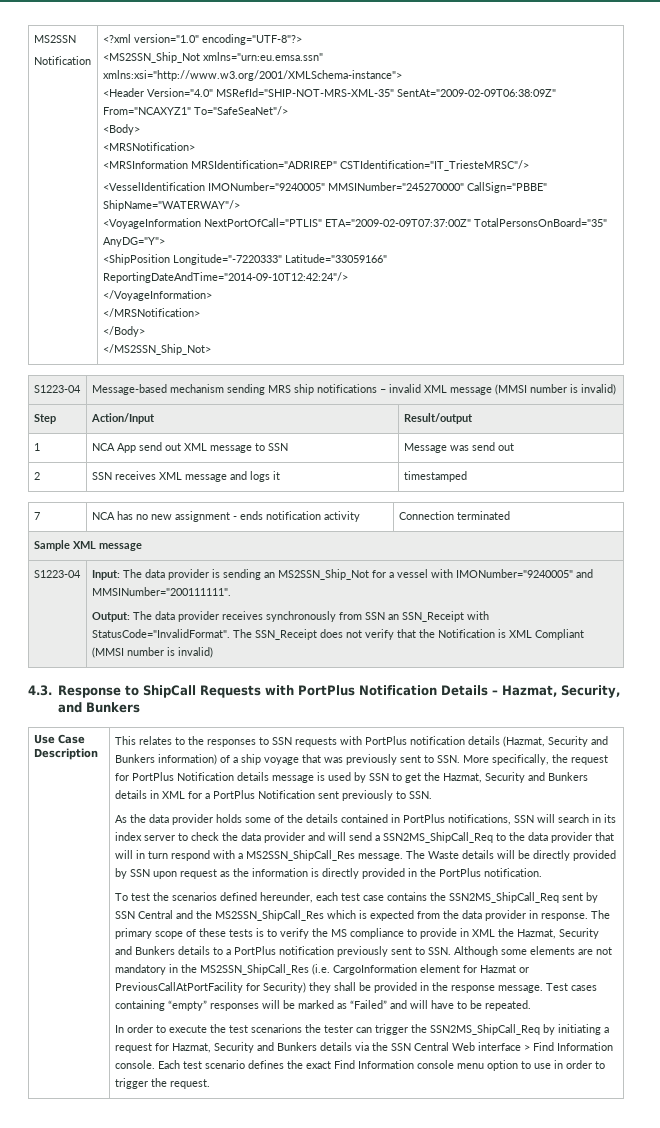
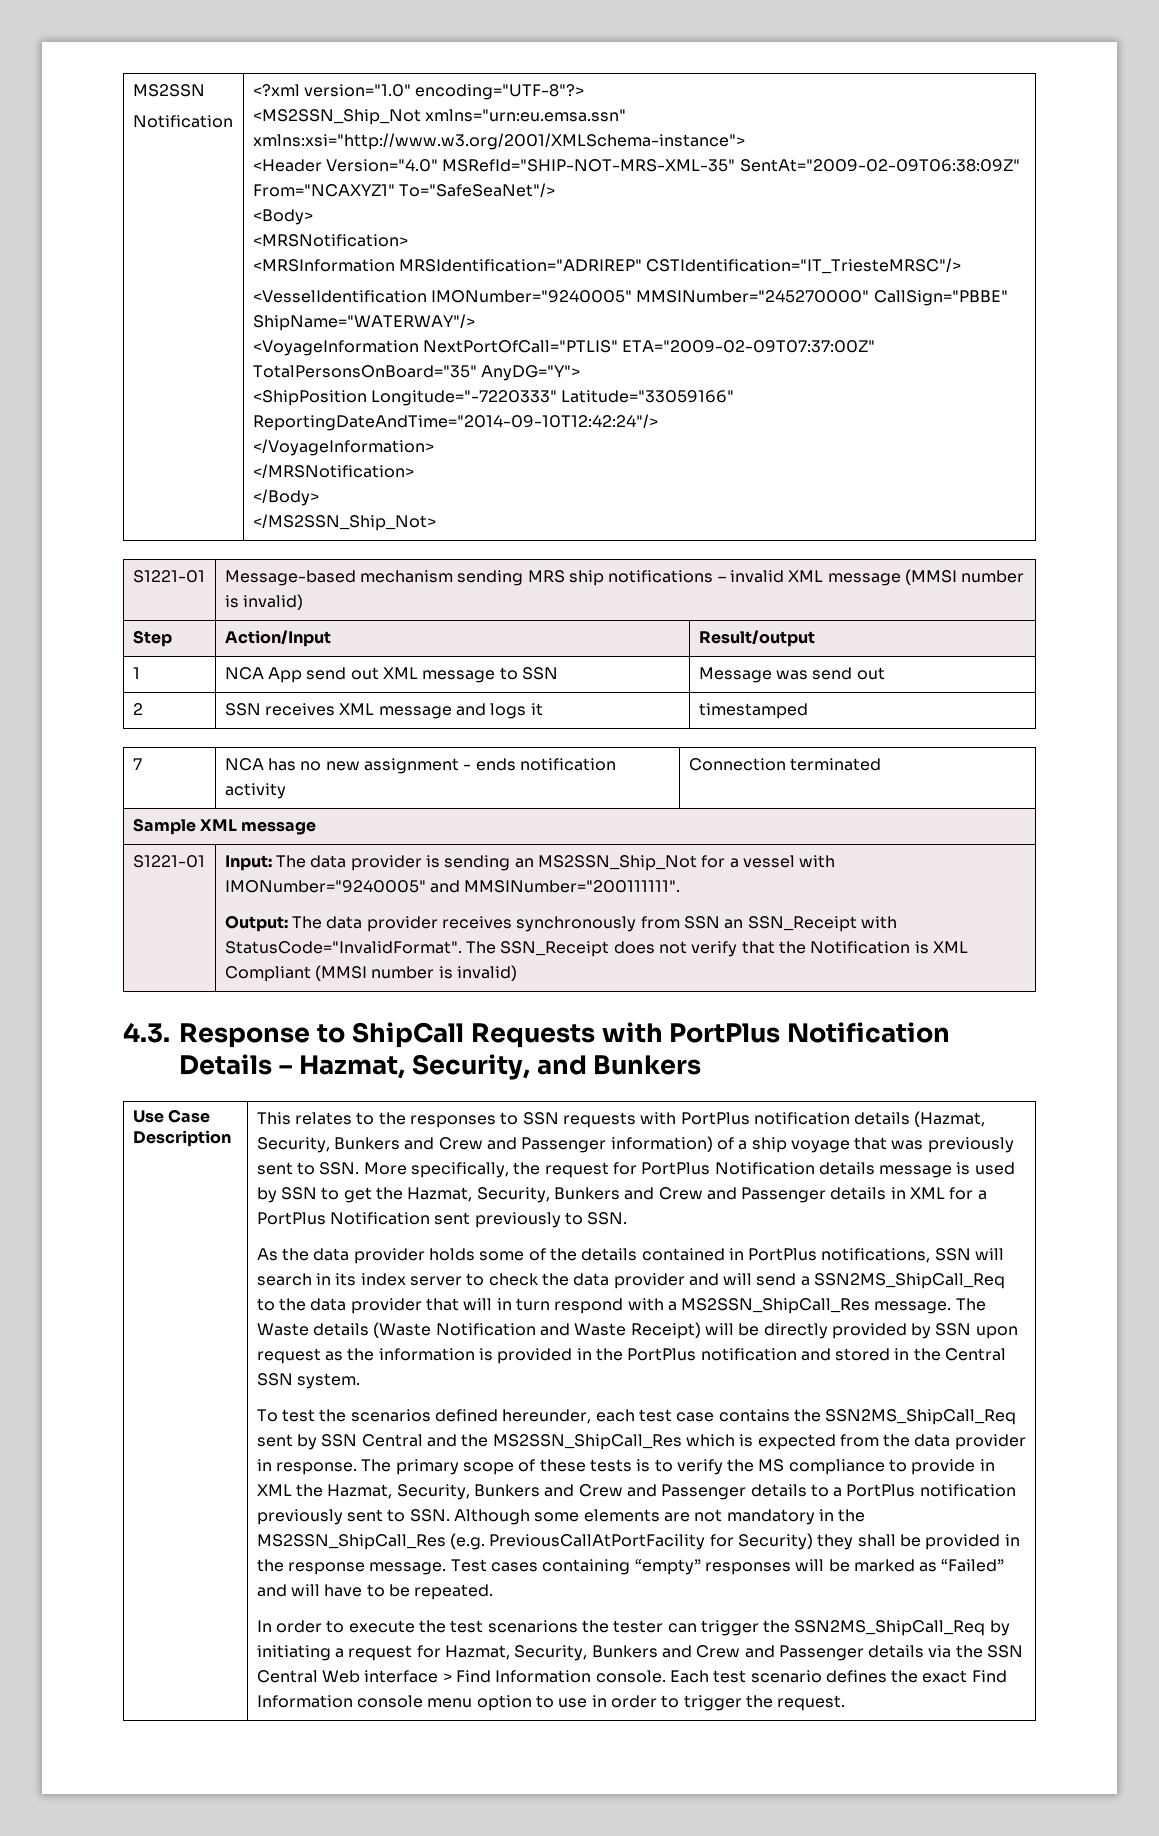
- S1223-04 | Message-based mechanism sending MRS ship notifications – invalid XML message (MMSI number is invalid)
+ S1221-01 | Message-based mechanism sending MRS ship notifications – invalid XML message (MMSI number is invalid)
  Sample XML message
- S1223-04
+ S1221-01
- This relates to the responses to SSN requests with PortPlus notification details (Hazmat, Security and Bunkers information) of a ship voyage that was previously sent to SSN. More specifically, the request for PortPlus Notification details message is used by SSN to get the Hazmat, Security and Bunkers details in XML for a PortPlus Notification sent previously to SSN.
+ This relates to the responses to SSN requests with PortPlus notification details (Hazmat, Security, Bunkers and Crew and Passenger information) of a ship voyage that was previously sent to SSN. More specifically, the request for PortPlus Notification details message is used by SSN to get the Hazmat, Security, Bunkers and Crew and Passenger details in XML for a PortPlus Notification sent previously to SSN.
- The Waste details will be directly provided by SSN upon request as the information is directly provided in the PortPlus notification.
+ The Waste details (Waste Notification and Waste Receipt) will be directly provided by SSN upon request as the information is provided in the PortPlus notification and stored in the Central SSN system.
- The primary scope of these tests is to verify the MS compliance to provide in XML the Hazmat, Security and Bunkers details to a PortPlus notification previously sent to SSN. Although some elements are not mandatory in the MS2SSN_ShipCall_Res (i.e. CargoInformation element for Hazmat or PreviousCallAtPortFacility for Security) they shall be provided in the response message.
+ The primary scope of these tests is to verify the MS compliance to provide in XML the Hazmat, Security, Bunkers and Crew and Passenger details to a PortPlus notification previously sent to SSN. Although some elements are not mandatory in the MS2SSN_ShipCall_Res (e.g. PreviousCallAtPortFacility for Security) they shall be provided in the response message.
- In order to execute the test scenarions the tester can trigger the SSN2MS_ShipCall_Req by initiating a request for Hazmat, Security and Bunkers details via the SSN Central Web interface > Find Information console.
+ In order to execute the test scenarions the tester can trigger the SSN2MS_ShipCall_Req by initiating a request for Hazmat, Security, Bunkers and Crew and Passenger details via the SSN Central Web interface > Find Information console.

